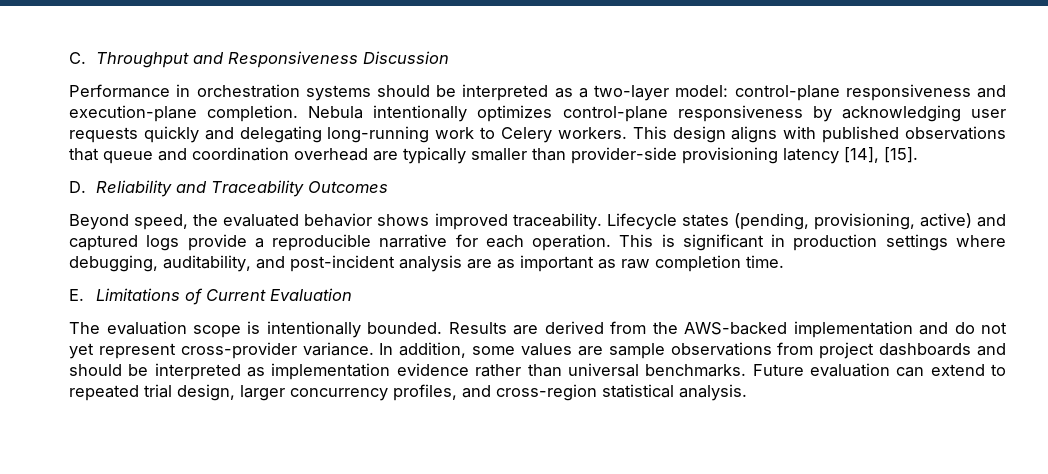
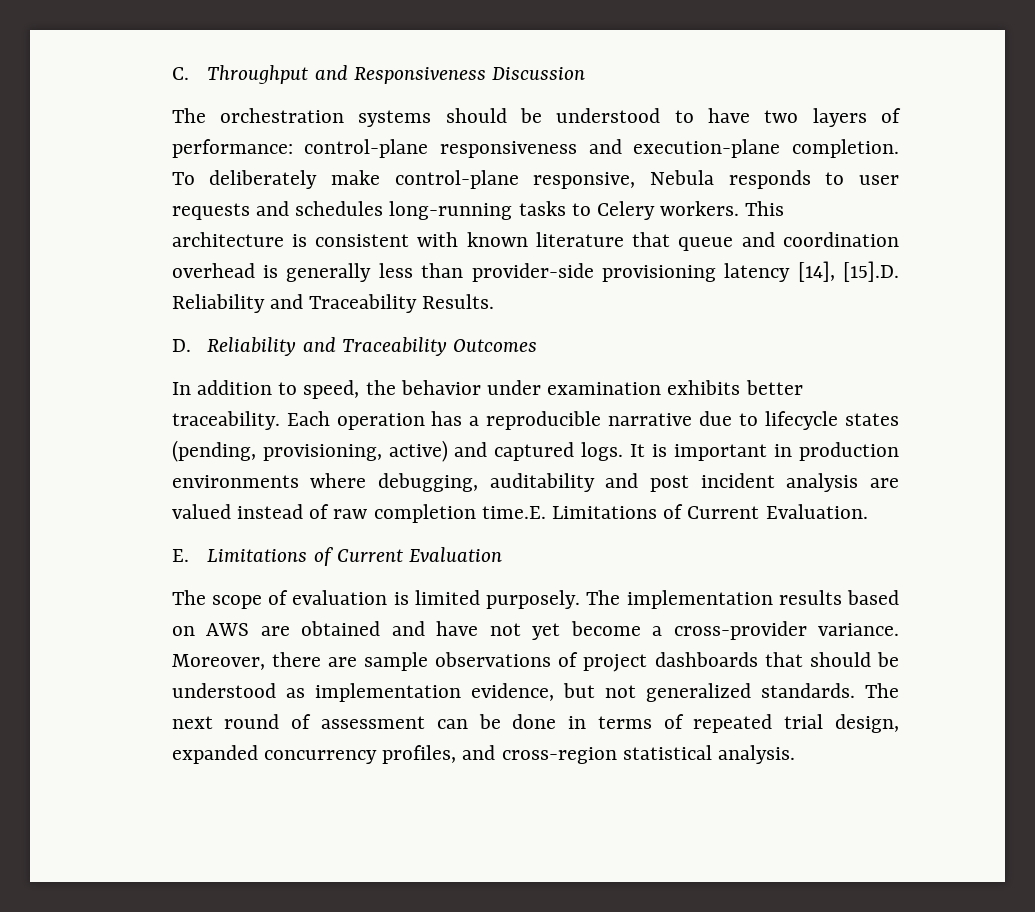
- Performance in orchestration systems should be interpreted as a two-layer model: control-plane responsiveness and execution-plane completion.
+ The orchestration systems should be understood to have two layers of performance: control-plane responsiveness and execution-plane completion.
- Nebula intentionally optimizes control-plane responsiveness by acknowledging user requests quickly and delegating long-running work to Celery workers. This design aligns with published observations that queue and coordination overhead are typically smaller than provider-side provisioning latency [14], [15].
+ To deliberately make control-plane responsive, Nebula responds to user requests and schedules long-running tasks to Celery workers. This architecture is consistent with known literature that queue and coordination overhead is generally less than provider-side provisioning latency [14], [15].D. Reliability and Traceability Results.
- Beyond speed, the evaluated behavior shows improved traceability. Lifecycle states (pending, provisioning, active) and captured logs provide a reproducible narrative for each operation. This is significant in production settings where debugging, auditability, and post-incident analysis are as important as raw completion time.
+ In addition to speed, the behavior under examination exhibits better traceability. Each operation has a reproducible narrative due to lifecycle states (pending, provisioning, active) and captured logs. It is important in production environments where debugging, auditability and post incident analysis are valued instead of raw completion time.E. Limitations of Current Evaluation.
- The evaluation scope is intentionally bounded. Results are derived from the AWS-backed implementation and do not yet represent cross-provider variance. In addition, some values are sample observations from project dashboards and should be interpreted as implementation evidence rather than universal benchmarks. Future evaluation can extend to repeated trial design, larger concurrency profiles, and cross-region statistical analysis.
+ The scope of evaluation is limited purposely. The implementation results based on AWS are obtained and have not yet become a cross-provider variance. Moreover, there are sample observations of project dashboards that should be understood as implementation evidence, but not generalized standards. The next round of assessment can be done in terms of repeated trial design, expanded concurrency profiles, and cross-region statistical analysis.

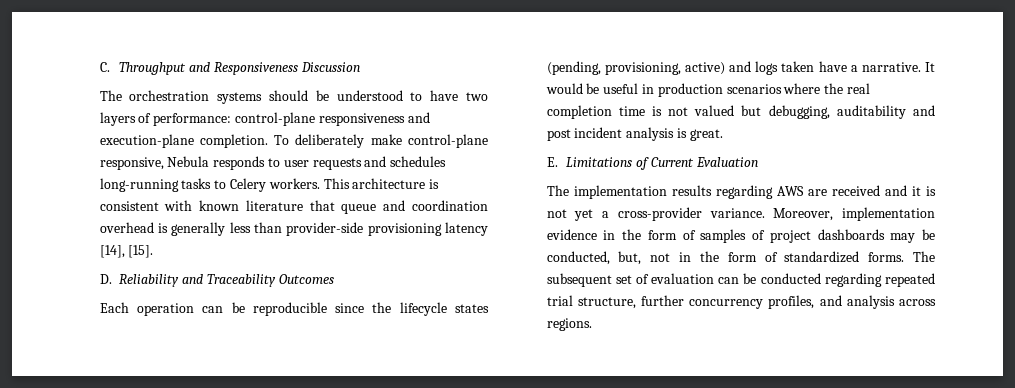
- This architecture is consistent with known literature that queue and coordination overhead is generally less than provider-side provisioning latency [14], [15].D. Reliability and Traceability Results.
+ This architecture is consistent with known literature that queue and coordination overhead is generally less than provider-side provisioning latency [14], [15].
- In addition to speed, the behavior under examination exhibits better traceability. Each operation has a reproducible narrative due to lifecycle states (pending, provisioning, active) and captured logs. It is important in production environments where debugging, auditability and post incident analysis are valued instead of raw completion time.E. Limitations of Current Evaluation.
+ Each operation can be reproducible since the lifecycle states (pending, provisioning, active) and logs taken have a narrative. It would be useful in production scenarios where the real completion time is not valued but debugging, auditability and post incident analysis is great.
- The scope of evaluation is limited purposely. The implementation results based on AWS are obtained and have not yet become a cross-provider variance.
+ The implementation results regarding AWS are received and it is not yet a cross-provider variance.
- Moreover, there are sample observations of project dashboards that should be understood as implementation evidence, but not generalized standards. The next round of assessment can be done in terms of repeated trial design, expanded concurrency profiles, and cross-region statistical analysis.
+ Moreover, implementation evidence in the form of samples of project dashboards may be conducted, but, not in the form of standardized forms. The subsequent set of evaluation can be conducted regarding repeated trial structure, further concurrency profiles, and analysis across regions.

